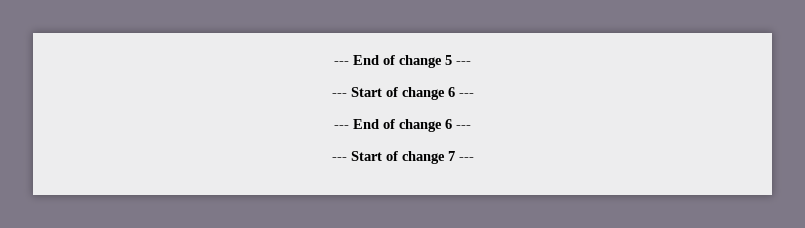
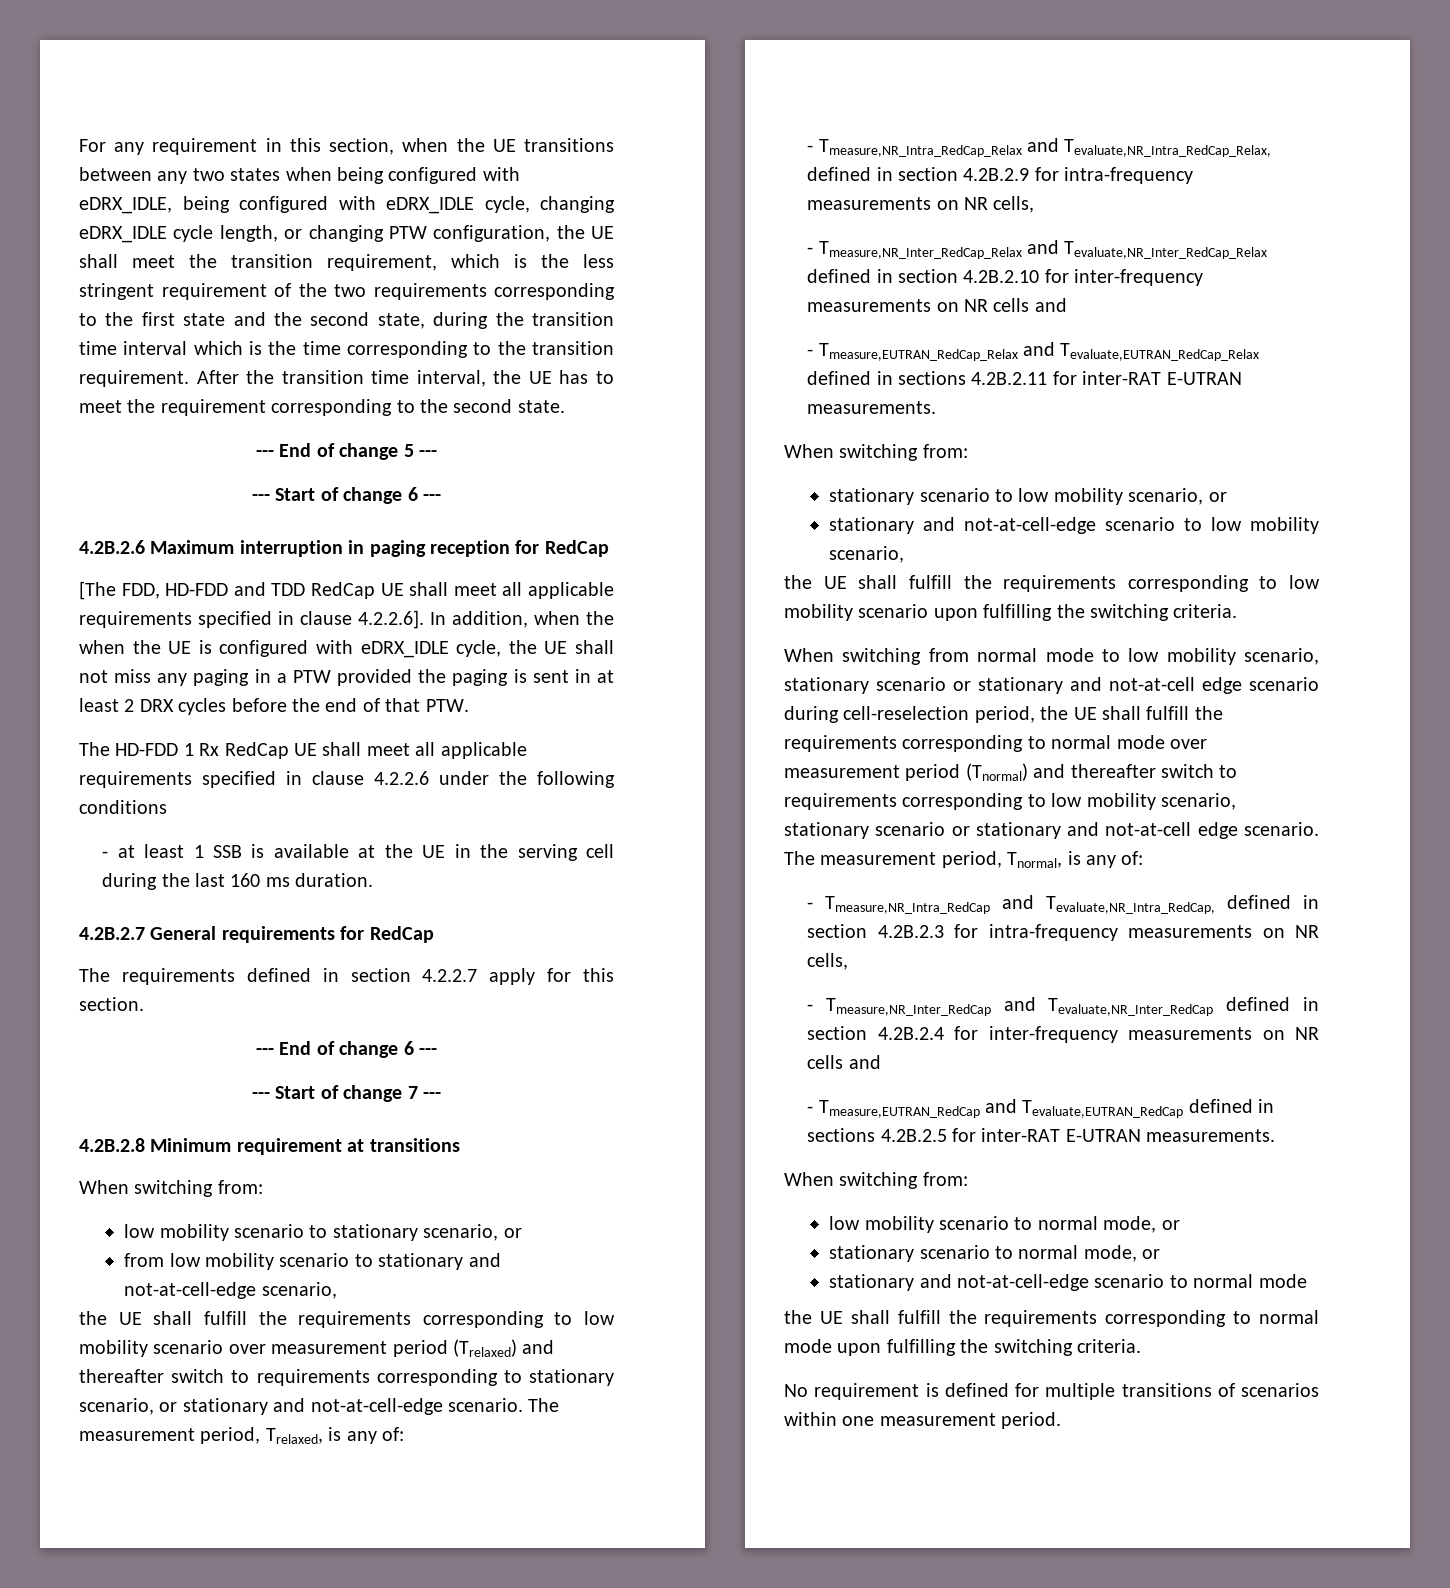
+ For any requirement in this section, when the UE transitions between any two states when being configured with eDRX_IDLE, being configured with eDRX_IDLE cycle, changing eDRX_IDLE cycle length, or changing PTW configuration, the UE shall meet the transition requirement, which is the less stringent requirement of the two requirements corresponding to the first state and the second state, during the transition time interval which is the time corresponding to the transition requirement. After the transition time interval, the UE has to meet the requirement corresponding to the second state.
+ 4.2B.2.6 Maximum interruption in paging reception for RedCap
+ [The FDD, HD-FDD and TDD RedCap UE shall meet all applicable requirements specified in clause 4.2.2.6]. In addition, when the when the UE is configured with eDRX_IDLE cycle, the UE shall not miss any paging in a PTW provided the paging is sent in at least 2 DRX cycles before the end of that PTW.
+ The HD-FDD 1 Rx RedCap UE shall meet all applicable requirements specified in clause 4.2.2.6 under the following conditions
+ - at least 1 SSB is available at the UE in the serving cell during the last 160 ms duration.
+ 4.2B.2.7 General requirements for RedCap
+ The requirements defined in section 4.2.2.7 apply for this section.
+ 4.2B.2.8 Minimum requirement at transitions
+ When switching from:
+ low mobility scenario to stationary scenario, or
+ from low mobility scenario to stationary and not-at-cell-edge scenario,
+ the UE shall fulfill the requirements corresponding to low mobility scenario over measurement period (Trelaxed) and thereafter switch to requirements corresponding to stationary scenario, or stationary and not-at-cell-edge scenario. The measurement period, Trelaxed, is any of:
+ - Tmeasure,NR_Intra_RedCap_Relax and Tevaluate,NR_Intra_RedCap_Relax, defined in section 4.2B.2.9 for intra-frequency measurements on NR cells,
+ - Tmeasure,NR_Inter_RedCap_Relax and Tevaluate,NR_Inter_RedCap_Relax defined in section 4.2B.2.10 for inter-frequency measurements on NR cells and
+ - Tmeasure,EUTRAN_RedCap_Relax and Tevaluate,EUTRAN_RedCap_Relax defined in sections 4.2B.2.11 for inter-RAT E-UTRAN measurements.
+ When switching from:
+ stationary scenario to low mobility scenario, or
+ stationary and not-at-cell-edge scenario to low mobility scenario,
+ the UE shall fulfill the requirements corresponding to low mobility scenario upon fulfilling the switching criteria.
+ When switching from normal mode to low mobility scenario, stationary scenario or stationary and not-at-cell edge scenario during cell-reselection period, the UE shall fulfill the requirements corresponding to normal mode over measurement period (Tnormal) and thereafter switch to requirements corresponding to low mobility scenario, stationary scenario or stationary and not-at-cell edge scenario. The measurement period, Tnormal, is any of:
+ - Tmeasure,NR_Intra_RedCap and Tevaluate,NR_Intra_RedCap, defined in section 4.2B.2.3 for intra-frequency measurements on NR cells,
+ - Tmeasure,NR_Inter_RedCap and Tevaluate,NR_Inter_RedCap defined in section 4.2B.2.4 for inter-frequency measurements on NR cells and
+ - Tmeasure,EUTRAN_RedCap and Tevaluate,EUTRAN_RedCap defined in sections 4.2B.2.5 for inter-RAT E-UTRAN measurements.
+ When switching from:
+ low mobility scenario to normal mode, or
+ stationary scenario to normal mode, or
+ stationary and not-at-cell-edge scenario to normal mode
+ the UE shall fulfill the requirements corresponding to normal mode upon fulfilling the switching criteria.
+ No requirement is defined for multiple transitions of scenarios within one measurement period.

